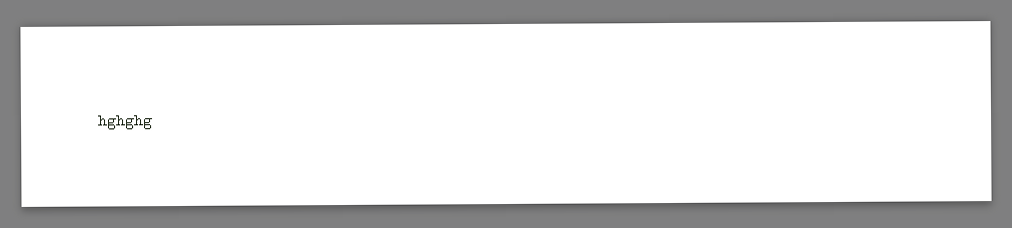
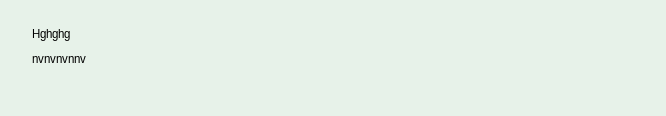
- hghghg
+ Hghghg
+ nvnvnvnnv

